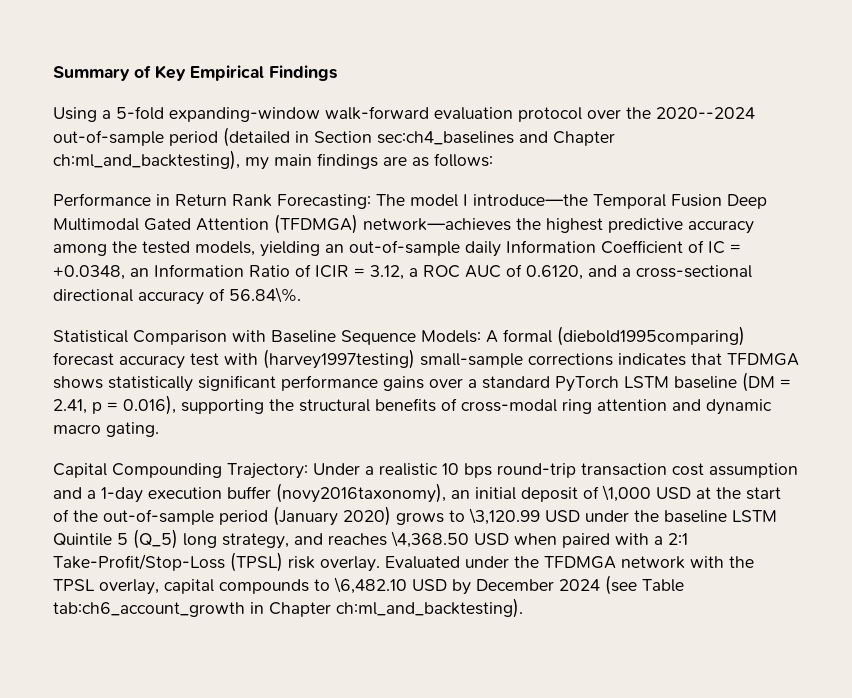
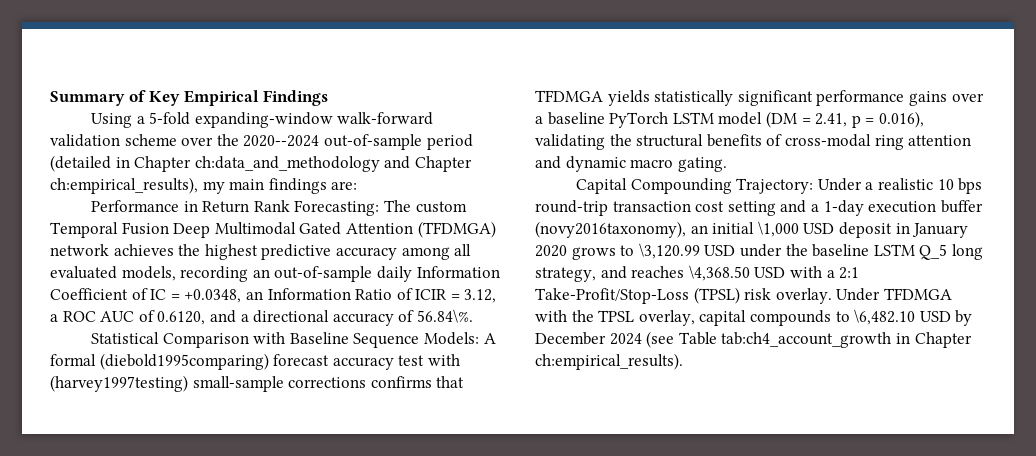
- Using a 5-fold expanding-window walk-forward evaluation protocol over the 2020--2024 out-of-sample period (detailed in Section sec:ch4_baselines and Chapter ch:ml_and_backtesting), my main findings are as follows:
+ Using a 5-fold expanding-window walk-forward validation scheme over the 2020--2024 out-of-sample period (detailed in Chapter ch:data_and_methodology and Chapter ch:empirical_results), my main findings are:
- Performance in Return Rank Forecasting: The model I introduce—the Temporal Fusion Deep Multimodal Gated Attention (TFDMGA) network—achieves the highest predictive accuracy among the tested models, yielding an out-of-sample daily Information Coefficient of IC = +0.0348, an Information Ratio of ICIR = 3.12, a ROC AUC of 0.6120, and a cross-sectional directional accuracy of 56.84\%.
+ Performance in Return Rank Forecasting: The custom Temporal Fusion Deep Multimodal Gated Attention (TFDMGA) network achieves the highest predictive accuracy among all evaluated models, recording an out-of-sample daily Information Coefficient of IC = +0.0348, an Information Ratio of ICIR = 3.12, a ROC AUC of 0.6120, and a directional accuracy of 56.84\%.
- Statistical Comparison with Baseline Sequence Models: A formal (diebold1995comparing) forecast accuracy test with (harvey1997testing) small-sample corrections indicates that TFDMGA shows statistically significant performance gains over a standard PyTorch LSTM baseline (DM = 2.41, p = 0.016), supporting the structural benefits of cross-modal ring attention and dynamic macro gating.
+ Statistical Comparison with Baseline Sequence Models: A formal (diebold1995comparing) forecast accuracy test with (harvey1997testing) small-sample corrections confirms that TFDMGA yields statistically significant performance gains over a baseline PyTorch LSTM model (DM = 2.41, p = 0.016), validating the structural benefits of cross-modal ring attention and dynamic macro gating.
- Capital Compounding Trajectory: Under a realistic 10 bps round-trip transaction cost assumption and a 1-day execution buffer (novy2016taxonomy), an initial deposit of \1,000 USD at the start of the out-of-sample period (January 2020) grows to \3,120.99 USD under the baseline LSTM Quintile 5 (Q_5) long strategy, and reaches \4,368.50 USD when paired with a 2:1 Take-Profit/Stop-Loss (TPSL) risk overlay.
+ Capital Compounding Trajectory: Under a realistic 10 bps round-trip transaction cost setting and a 1-day execution buffer (novy2016taxonomy), an initial \1,000 USD deposit in January 2020 grows to \3,120.99 USD under the baseline LSTM Q_5 long strategy, and reaches \4,368.50 USD with a 2:1 Take-Profit/Stop-Loss (TPSL) risk overlay.
- Evaluated under the TFDMGA network with the TPSL overlay, capital compounds to \6,482.10 USD by December 2024 (see Table tab:ch6_account_growth in Chapter ch:ml_and_backtesting).
+ Under TFDMGA with the TPSL overlay, capital compounds to \6,482.10 USD by December 2024 (see Table tab:ch4_account_growth in Chapter ch:empirical_results).

